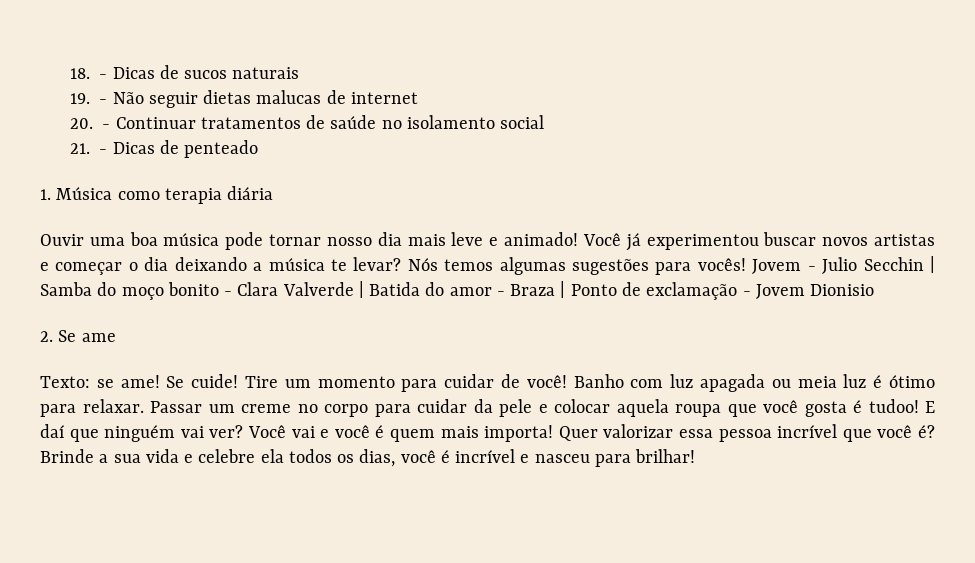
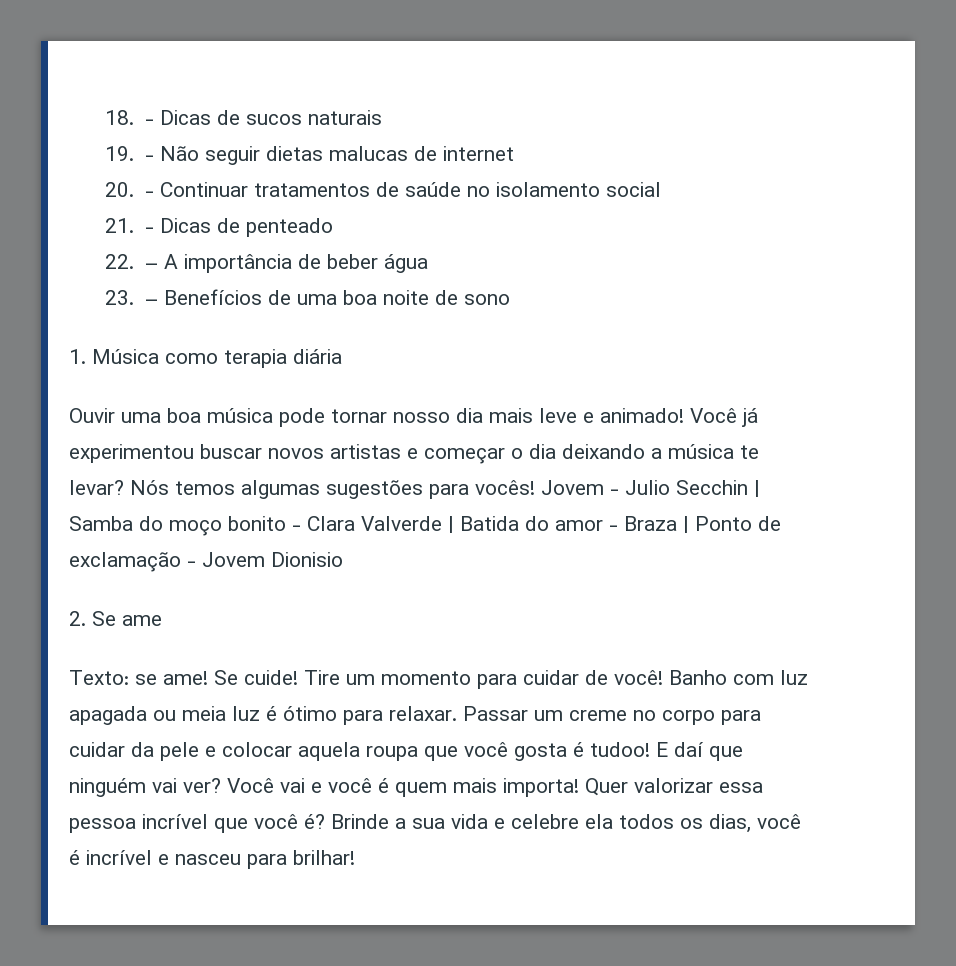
+ 22. – A importância de beber água
+ 23. – Benefícios de uma boa noite de sono

